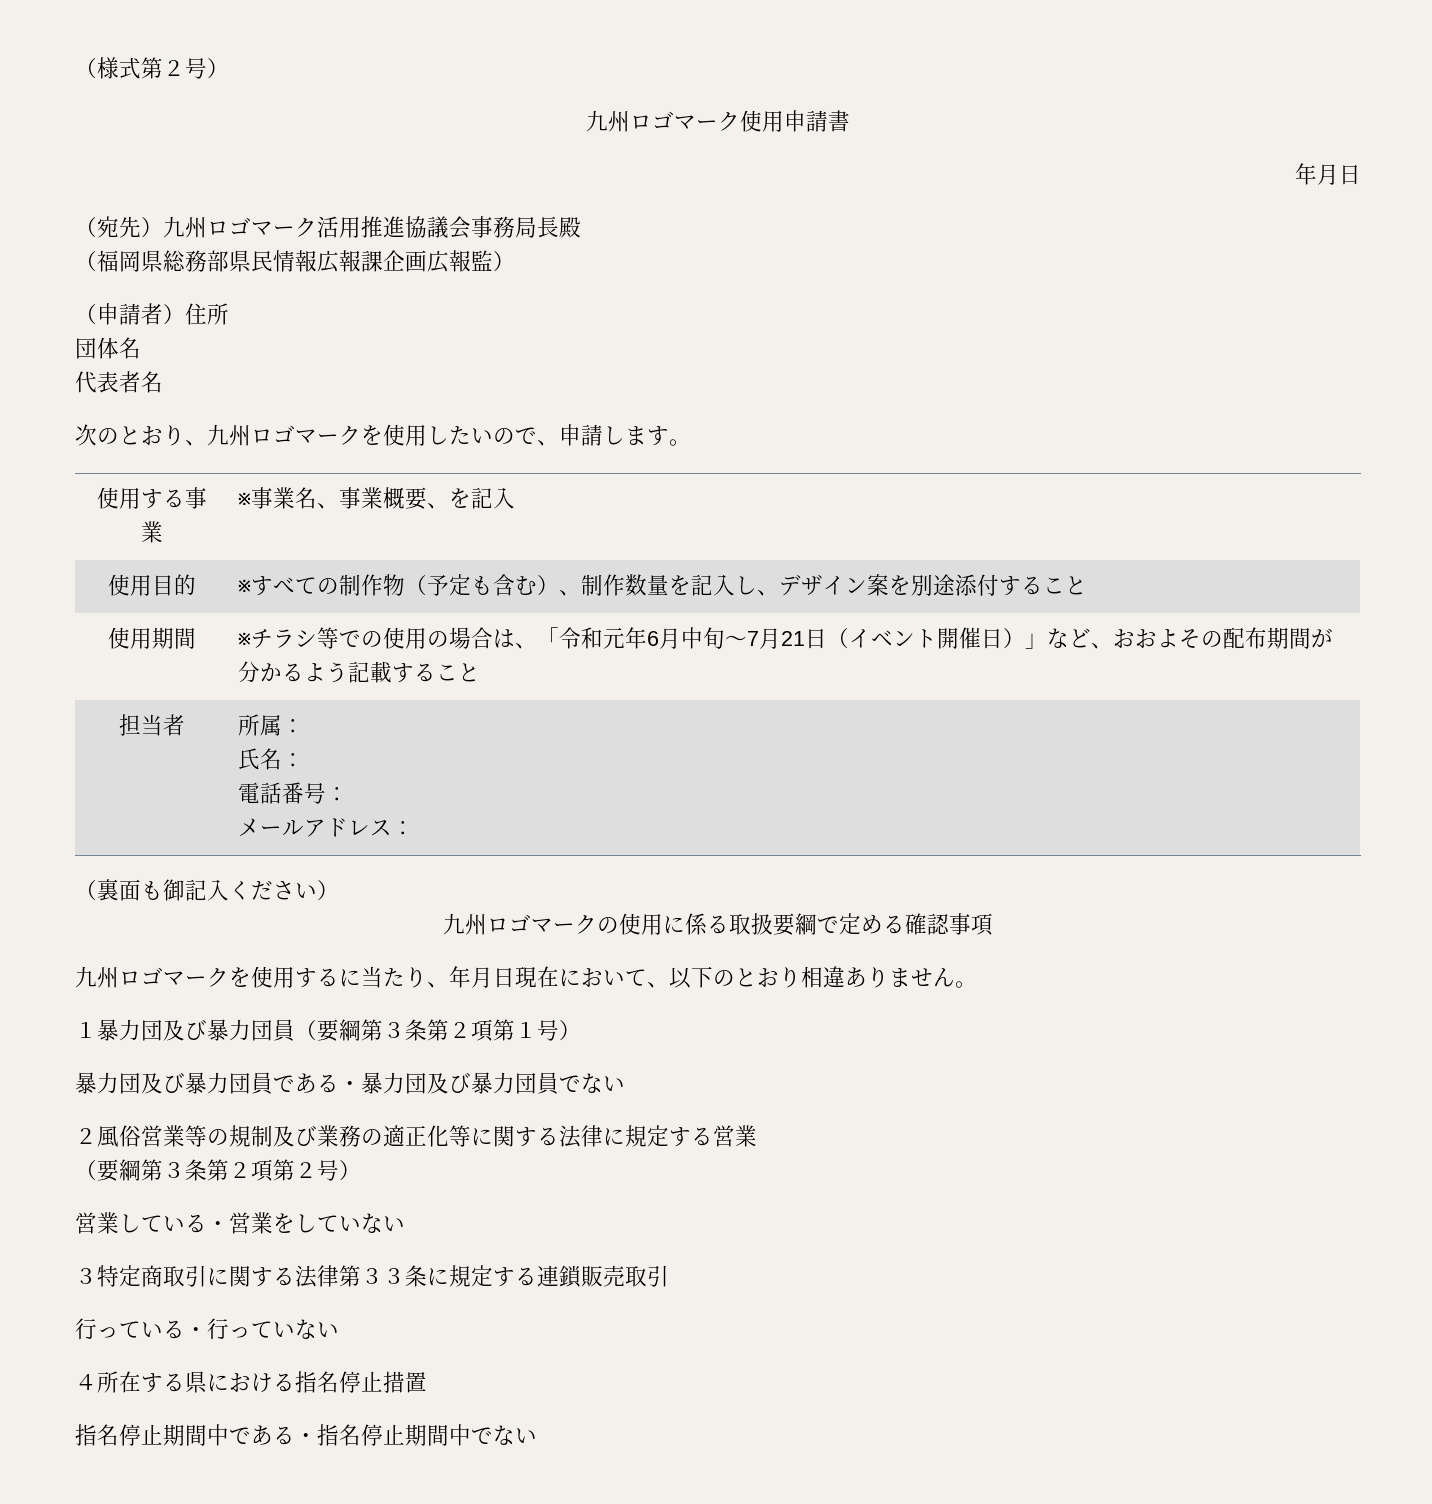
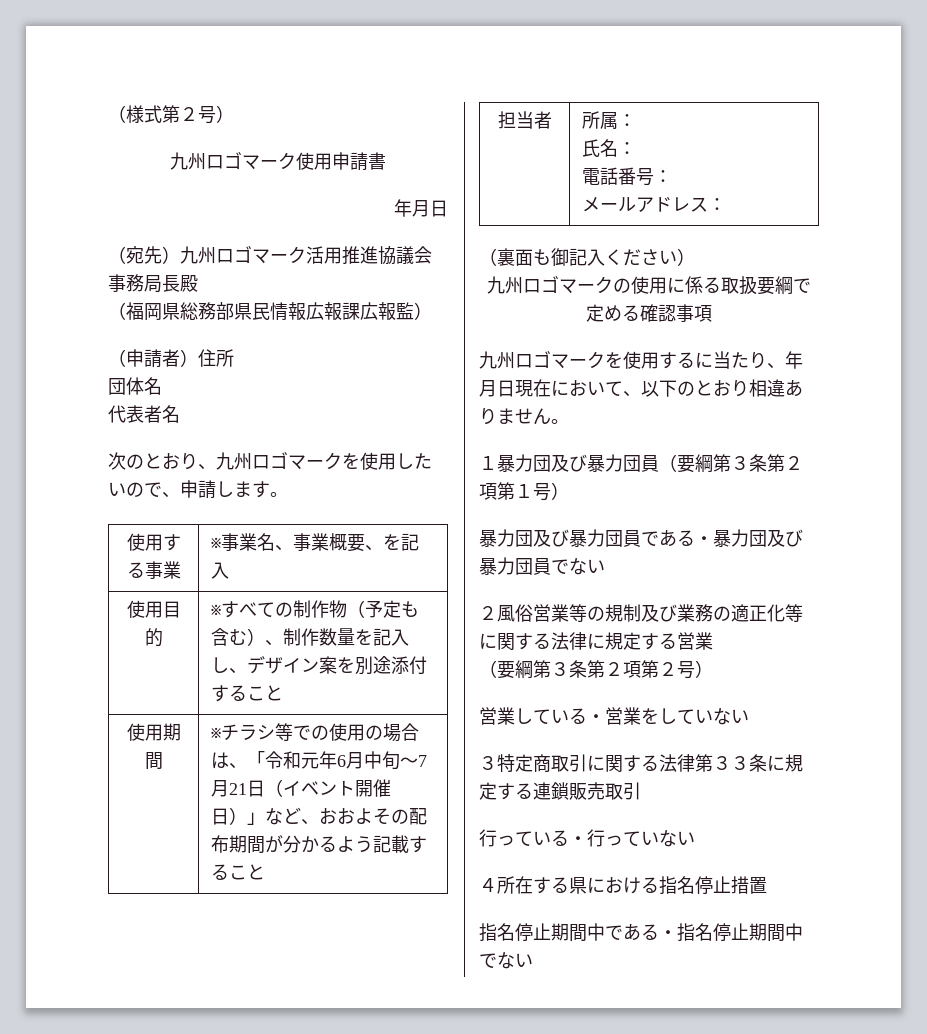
- （福岡県総務部県民情報広報課企画広報監）
+ （福岡県総務部県民情報広報課広報監）

